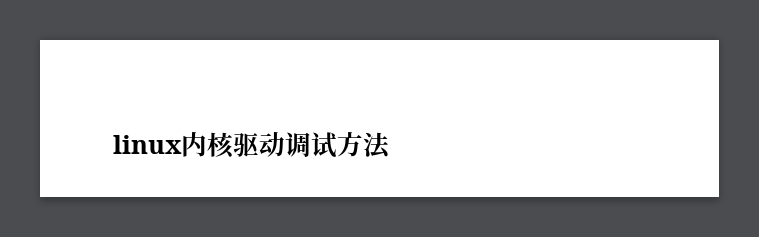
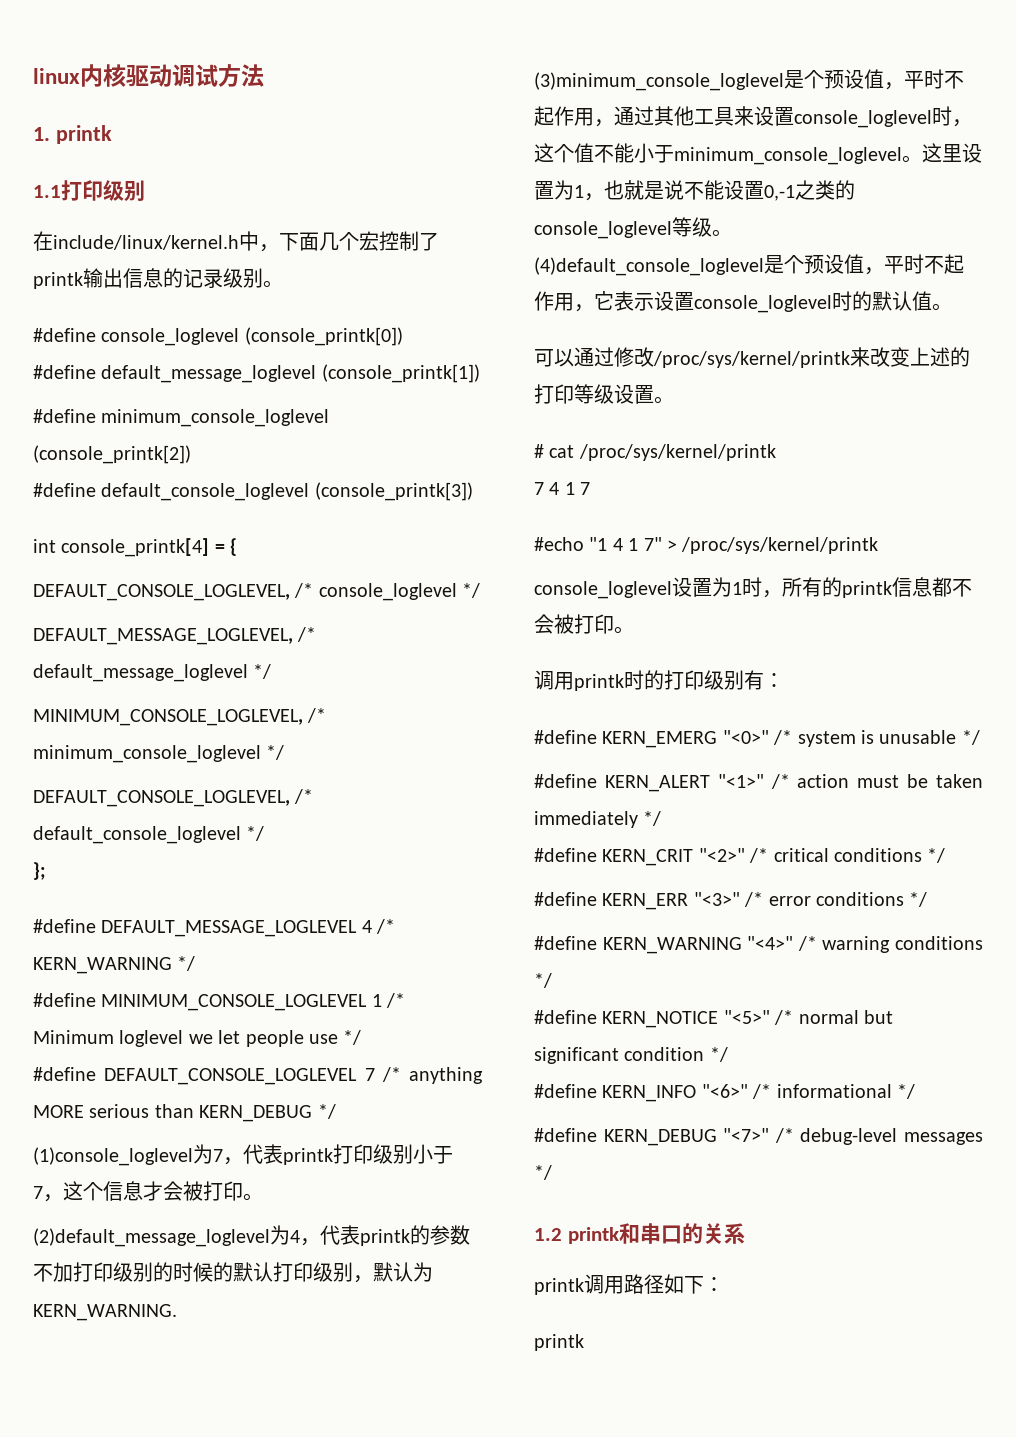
+ 1. printk
+ 1.1打印级别
+ 在include/linux/kernel.h中，下面几个宏控制了printk输出信息的记录级别。
+ #define console_loglevel (console_printk[0])
+ #define default_message_loglevel (console_printk[1])
+ #define minimum_console_loglevel (console_printk[2])
+ #define default_console_loglevel (console_printk[3])
+ int console_printk[4] = {
+ DEFAULT_CONSOLE_LOGLEVEL, /* console_loglevel */
+ DEFAULT_MESSAGE_LOGLEVEL, /* default_message_loglevel */
+ MINIMUM_CONSOLE_LOGLEVEL, /* minimum_console_loglevel */
+ DEFAULT_CONSOLE_LOGLEVEL, /* default_console_loglevel */
+ };
+ #define DEFAULT_MESSAGE_LOGLEVEL 4 /* KERN_WARNING */
+ #define MINIMUM_CONSOLE_LOGLEVEL 1 /* Minimum loglevel we let people use */
+ #define DEFAULT_CONSOLE_LOGLEVEL 7 /* anything MORE serious than KERN_DEBUG */
+ (1)console_loglevel为7，代表printk打印级别小于7，这个信息才会被打印。
+ (2)default_message_loglevel为4，代表printk的参数不加打印级别的时候的默认打印级别，默认为KERN_WARNING.
+ (3)minimum_console_loglevel是个预设值，平时不起作用，通过其他工具来设置console_loglevel时，这个值不能小于minimum_console_loglevel。这里设置为1，也就是说不能设置0,-1之类的console_loglevel等级。
+ (4)default_console_loglevel是个预设值，平时不起作用，它表示设置console_loglevel时的默认值。
+ 可以通过修改/proc/sys/kernel/printk来改变上述的打印等级设置。
+ # cat /proc/sys/kernel/printk
+ 7 4 1 7
+ #echo "1 4 1 7" > /proc/sys/kernel/printk
+ console_loglevel设置为1时，所有的printk信息都不会被打印。
+ 调用printk时的打印级别有：
+ #define KERN_EMERG "<0>" /* system is unusable */
+ #define KERN_ALERT "<1>" /* action must be taken immediately */
+ #define KERN_CRIT "<2>" /* critical conditions */
+ #define KERN_ERR "<3>" /* error conditions */
+ #define KERN_WARNING "<4>" /* warning conditions */
+ #define KERN_NOTICE "<5>" /* normal but significant condition */
+ #define KERN_INFO "<6>" /* informational */
+ #define KERN_DEBUG "<7>" /* debug-level messages */
+ 1.2 printk和串口的关系
+ printk调用路径如下：
+ printk

